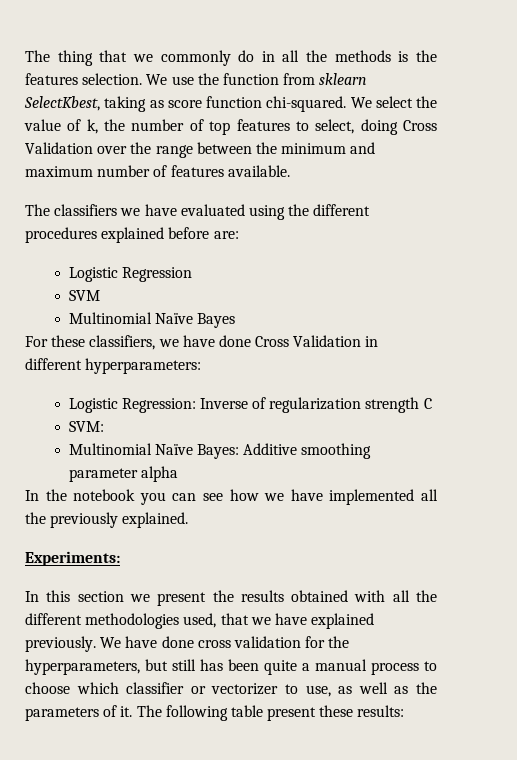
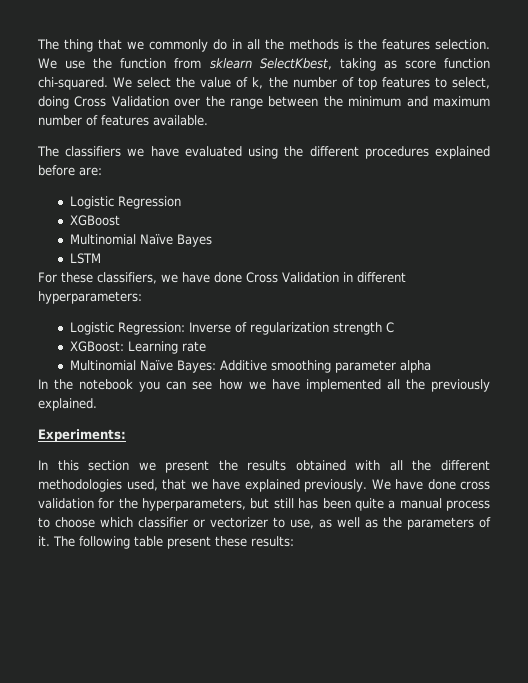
- SVM
+ XGBoost
+ LSTM
- SVM:
+ XGBoost: Learning rate

